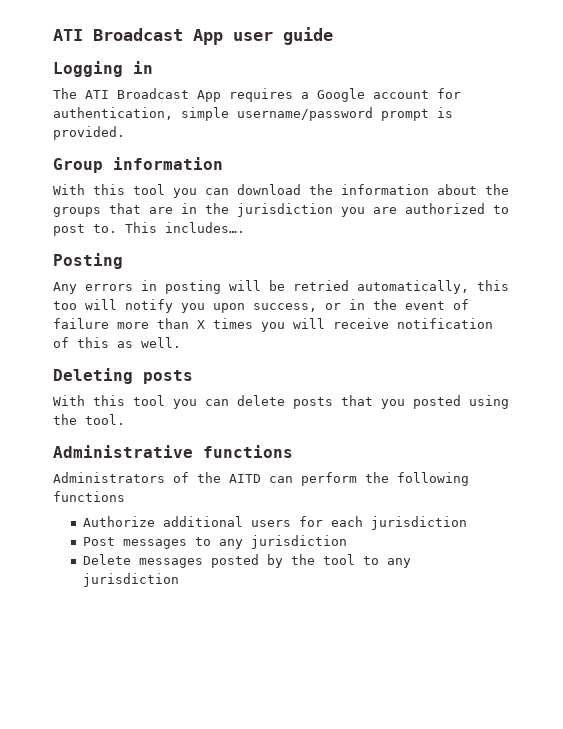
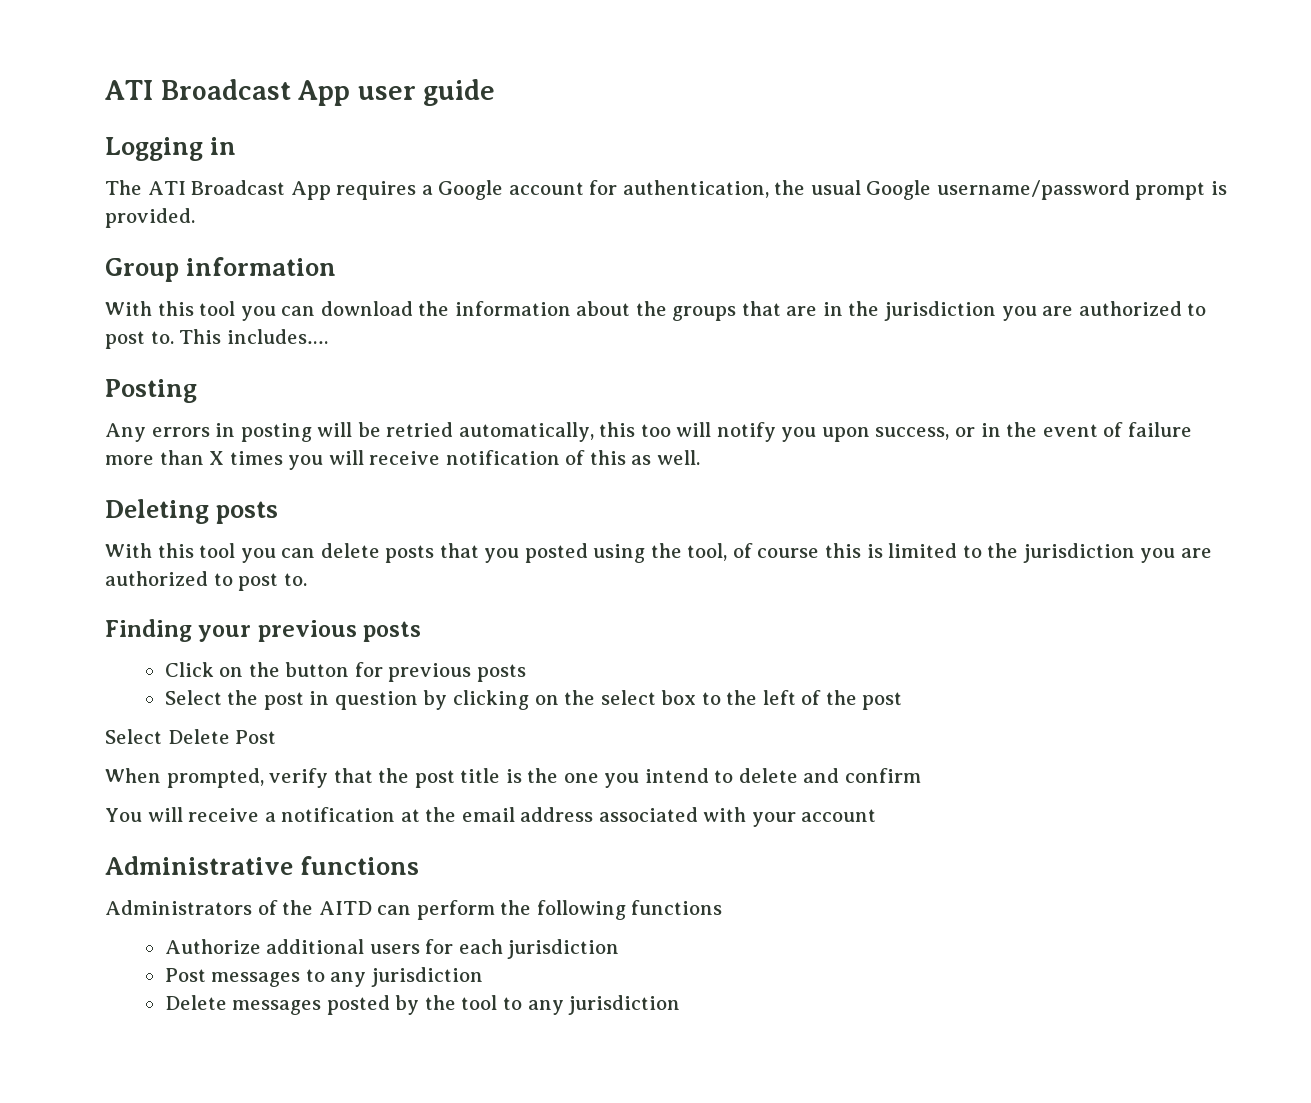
- The ATI Broadcast App requires a Google account for authentication, simple username/password prompt is provided.
+ The ATI Broadcast App requires a Google account for authentication, the usual Google username/password prompt is provided.
- With this tool you can delete posts that you posted using the tool.
+ With this tool you can delete posts that you posted using the tool, of course this is limited to the jurisdiction you are authorized to post to.
+ Finding your previous posts
+ Click on the button for previous posts
+ Select the post in question by clicking on the select box to the left of the post
+ Select Delete Post
+ When prompted, verify that the post title is the one you intend to delete and confirm
+ You will receive a notification at the email address associated with your account

